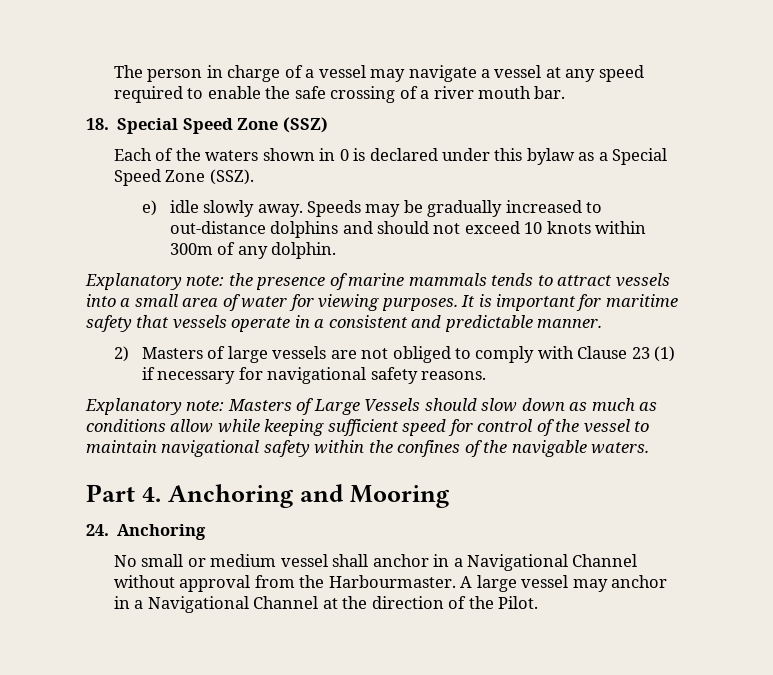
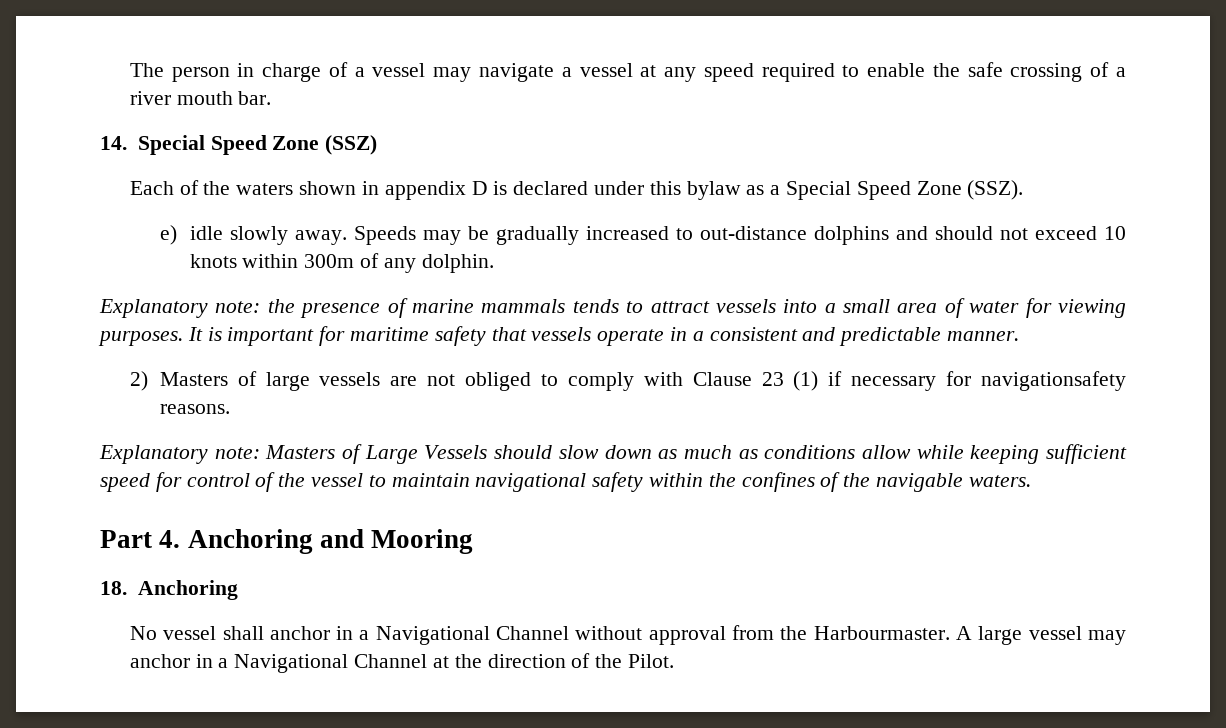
- 18. Special Speed Zone (SSZ)
+ 14. Special Speed Zone (SSZ)
- Each of the waters shown in 0 is declared under this bylaw as a Special Speed Zone (SSZ).
+ Each of the waters shown in appendix D is declared under this bylaw as a Special Speed Zone (SSZ).
- 2) Masters of large vessels are not obliged to comply with Clause 23 (1) if necessary for navigational safety reasons.
+ 2) Masters of large vessels are not obliged to comply with Clause 23 (1) if necessary for navigationsafety reasons.
- 24. Anchoring
+ 18. Anchoring
- No small or medium vessel shall anchor in a Navigational Channel without approval from the Harbourmaster.
+ No vessel shall anchor in a Navigational Channel without approval from the Harbourmaster.

